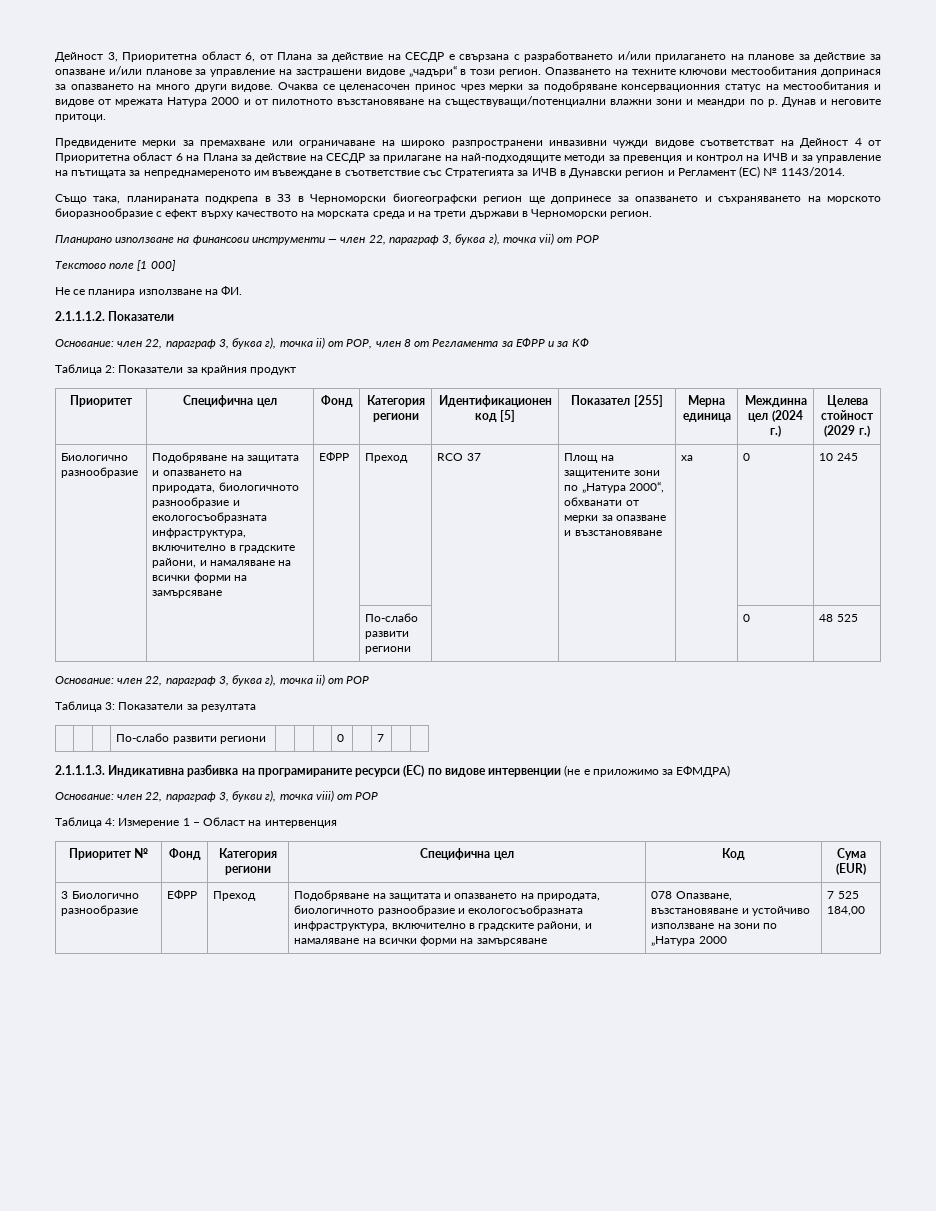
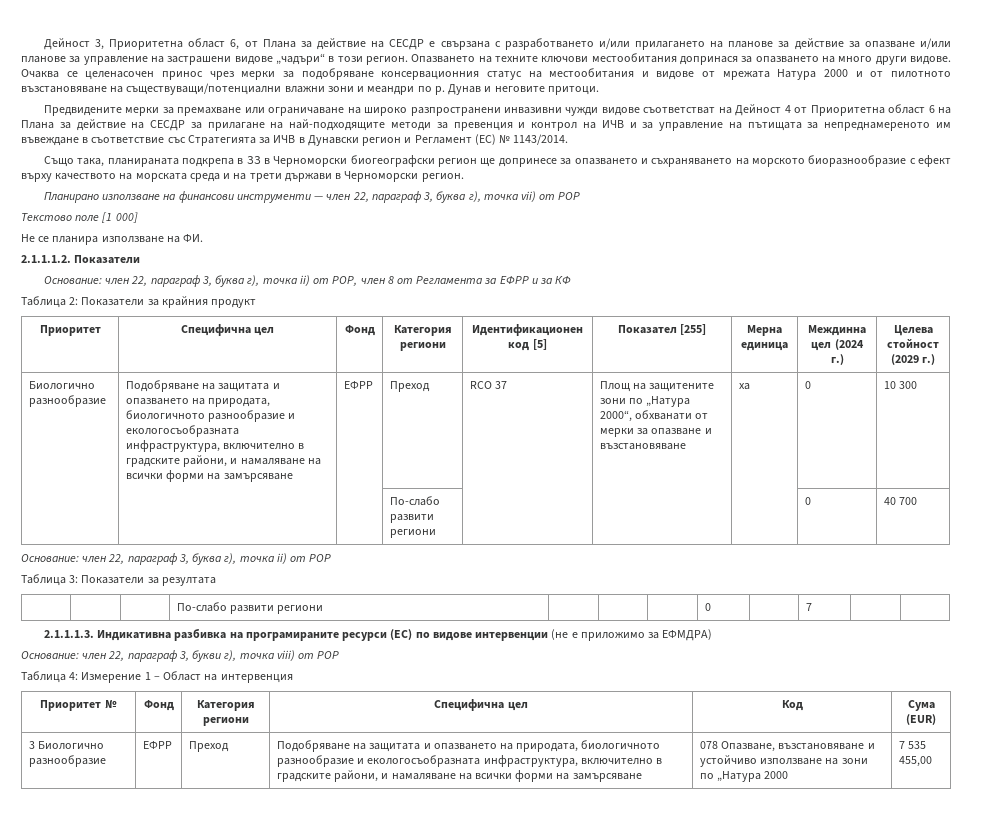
- 10 245
- | | | По-слабо развити региони | | | | 0 | 48 525
+ 10 300
+ | | | По-слабо развити региони | | | | 0 | 40 700
- 7 525 184,00
+ 7 535 455,00

